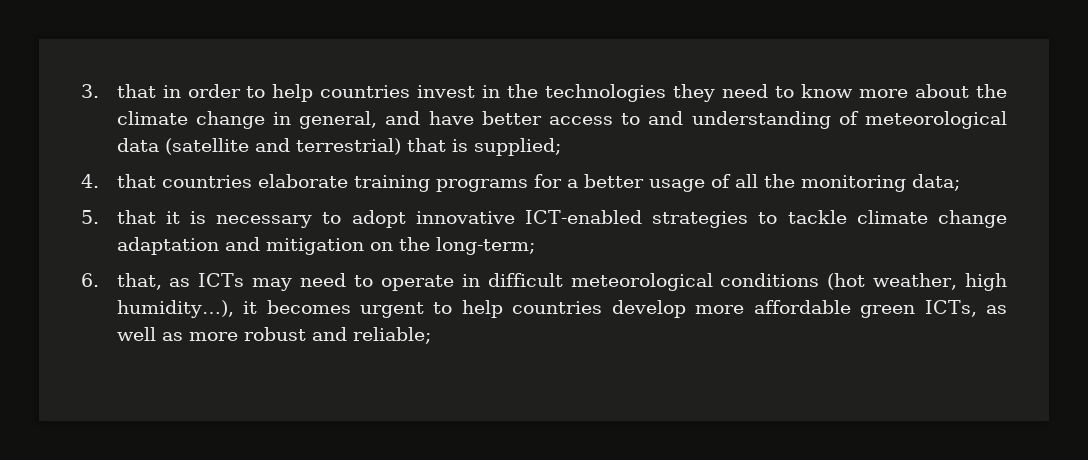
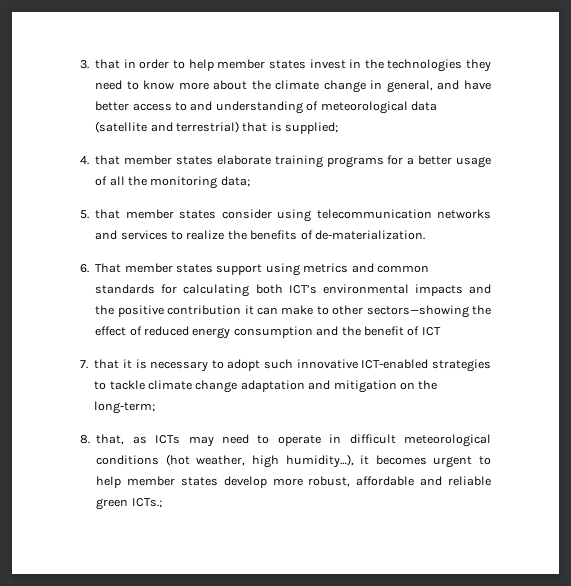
- 3. that in order to help countries invest in the technologies they need to know more about the climate change in general, and have better access to and understanding of meteorological data (satellite and terrestrial) that is supplied;
+ 3. that in order to help member states invest in the technologies they need to know more about the climate change in general, and have better access to and understanding of meteorological data (satellite and terrestrial) that is supplied;
- 4. that countries elaborate training programs for a better usage of all the monitoring data;
+ 4. that member states elaborate training programs for a better usage of all the monitoring data;
- 5. that it is necessary to adopt innovative ICT-enabled strategies to tackle climate change adaptation and mitigation on the long-term;
+ 5. that member states consider using telecommunication networks and services to realize the benefits of de-materialization.
+ 6. That member states support using metrics and common standards for calculating both ICT’s environmental impacts and the positive contribution it can make to other sectors—showing the effect of reduced energy consumption and the benefit of ICT
+ 7. that it is necessary to adopt such innovative ICT-enabled strategies to tackle climate change adaptation and mitigation on the long-term;
- 6. that, as ICTs may need to operate in difficult meteorological conditions (hot weather, high humidity…), it becomes urgent to help countries develop more affordable green ICTs, as well as more robust and reliable;
+ 8. that, as ICTs may need to operate in difficult meteorological conditions (hot weather, high humidity…), it becomes urgent to help member states develop more robust, affordable and reliable green ICTs.;

